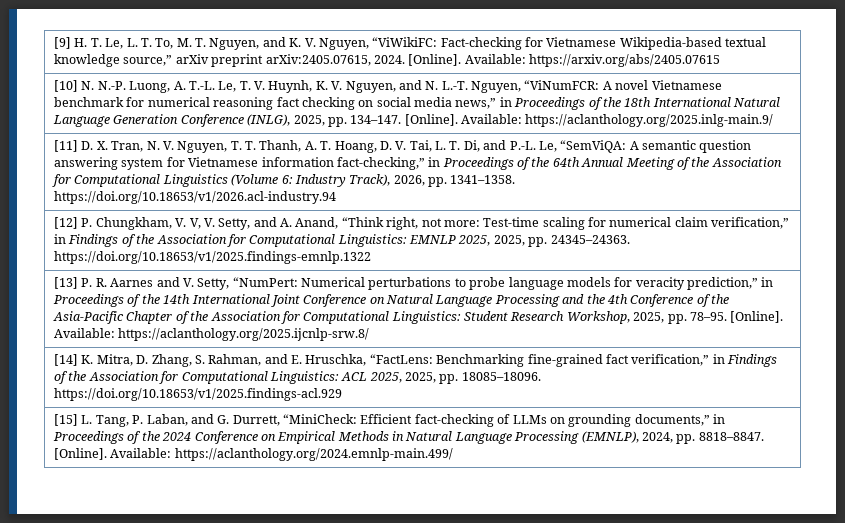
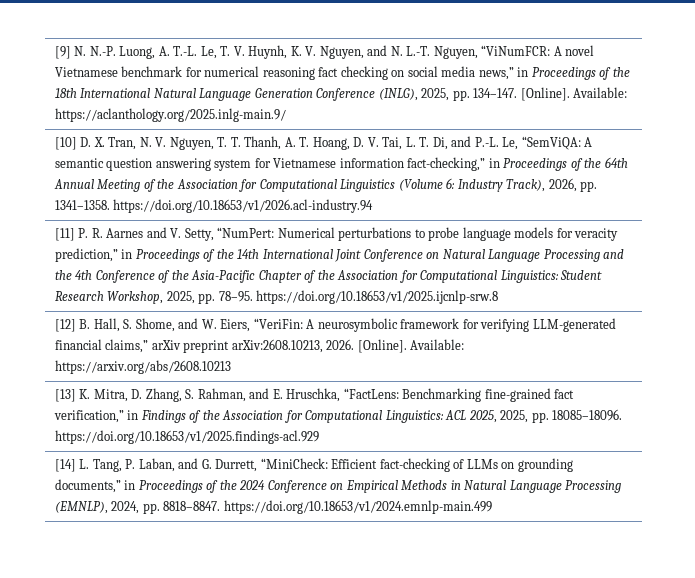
- [9] H. T. Le, L. T. To, M. T. Nguyen, and K. V. Nguyen, “ViWikiFC: Fact-checking for Vietnamese Wikipedia-based textual knowledge source,” arXiv preprint arXiv:2405.07615, 2024. [Online]. Available: https://arxiv.org/abs/2405.07615
- [10] N. N.-P. Luong, A. T.-L. Le, T. V. Huynh, K. V. Nguyen, and N. L.-T. Nguyen, “ViNumFCR: A novel Vietnamese benchmark for numerical reasoning fact checking on social media news,” in Proceedings of the 18th International Natural Language Generation Conference (INLG), 2025, pp. 134–147.
+ [9] N. N.-P. Luong, A. T.-L. Le, T. V. Huynh, K. V. Nguyen, and N. L.-T. Nguyen, “ViNumFCR: A novel Vietnamese benchmark for numerical reasoning fact checking on social media news,” in Proceedings of the 18th International Natural Language Generation Conference (INLG), 2025, pp. 134–147.
- [11] D. X. Tran, N. V. Nguyen, T. T. Thanh, A. T. Hoang, D. V. Tai, L. T. Di, and P.-L. Le, “SemViQA: A semantic question answering system for Vietnamese information fact-checking,” in Proceedings of the 64th Annual Meeting of the Association for Computational Linguistics (Volume 6: Industry Track), 2026, pp. 1341–1358. https://doi.org/10.18653/v1/2026.acl-industry.94
+ [10] D. X. Tran, N. V. Nguyen, T. T. Thanh, A. T. Hoang, D. V. Tai, L. T. Di, and P.-L. Le, “SemViQA: A semantic question answering system for Vietnamese information fact-checking,” in Proceedings of the 64th Annual Meeting of the Association for Computational Linguistics (Volume 6: Industry Track), 2026, pp. 1341–1358. https://doi.org/10.18653/v1/2026.acl-industry.94
- [12] P. Chungkham, V. V, V. Setty, and A. Anand, “Think right, not more: Test-time scaling for numerical claim verification,” in Findings of the Association for Computational Linguistics: EMNLP 2025, 2025, pp. 24345–24363. https://doi.org/10.18653/v1/2025.findings-emnlp.1322
- [13] P. R. Aarnes and V. Setty, “NumPert:
+ [11] P. R. Aarnes and V. Setty, “NumPert:
- Student Research Workshop, 2025, pp. 78–95. [Online]. Available: https://aclanthology.org/2025.ijcnlp-srw.8/
- [14] K. Mitra, D. Zhang, S. Rahman, and E. Hruschka, “FactLens: Benchmarking fine-grained fact verification,” in Findings of the Association for Computational Linguistics: ACL 2025, 2025, pp. 18085–18096. https://doi.org/10.18653/v1/2025.findings-acl.929
+ Student Research Workshop, 2025, pp. 78–95. https://doi.org/10.18653/v1/2025.ijcnlp-srw.8
+ [12] B. Hall, S. Shome, and W. Eiers, “VeriFin: A neurosymbolic framework for verifying LLM-generated financial claims,” arXiv preprint arXiv:2608.10213, 2026. [Online]. Available: https://arxiv.org/abs/2608.10213
+ [13] K. Mitra, D. Zhang, S. Rahman, and E. Hruschka, “FactLens: Benchmarking fine-grained fact verification,” in Findings of the Association for Computational Linguistics: ACL 2025, 2025, pp. 18085–18096. https://doi.org/10.18653/v1/2025.findings-acl.929
- [15] L. Tang, P. Laban, and G. Durrett, “MiniCheck: Efficient fact-checking of LLMs on grounding documents,” in Proceedings of the 2024 Conference on Empirical Methods in Natural Language Processing (EMNLP), 2024, pp. 8818–8847. [Online]. Available: https://aclanthology.org/2024.emnlp-main.499/
+ [14] L. Tang, P. Laban, and G. Durrett, “MiniCheck: Efficient fact-checking of LLMs on grounding documents,” in Proceedings of the 2024 Conference on Empirical Methods in Natural Language Processing (EMNLP), 2024, pp. 8818–8847. https://doi.org/10.18653/v1/2024.emnlp-main.499

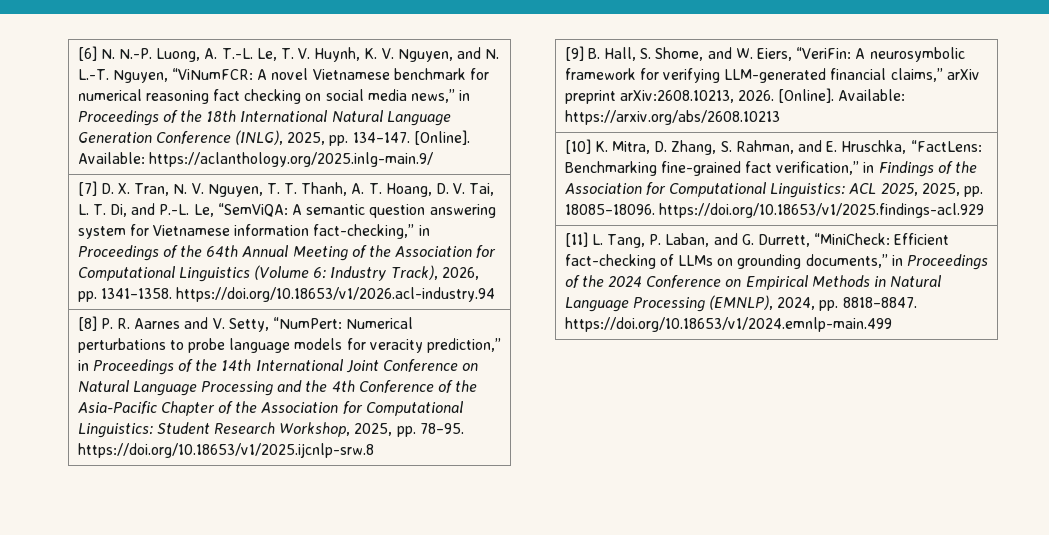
- [9] N. N.-P. Luong, A. T.-L. Le, T. V. Huynh, K. V. Nguyen, and N. L.-T. Nguyen, “ViNumFCR: A novel Vietnamese benchmark for numerical reasoning fact checking on social media news,” in Proceedings of the 18th International Natural Language Generation Conference (INLG), 2025, pp. 134–147.
+ [6] N. N.-P. Luong, A. T.-L. Le, T. V. Huynh, K. V. Nguyen, and N. L.-T. Nguyen, “ViNumFCR: A novel Vietnamese benchmark for numerical reasoning fact checking on social media news,” in Proceedings of the 18th International Natural Language Generation Conference (INLG), 2025, pp. 134–147.
- [10] D. X. Tran, N. V. Nguyen, T. T. Thanh, A. T. Hoang, D. V. Tai, L. T. Di, and P.-L. Le, “SemViQA: A semantic question answering system for Vietnamese information fact-checking,” in Proceedings of the 64th Annual Meeting of the Association for Computational Linguistics (Volume 6: Industry Track), 2026, pp. 1341–1358. https://doi.org/10.18653/v1/2026.acl-industry.94
+ [7] D. X. Tran, N. V. Nguyen, T. T. Thanh, A. T. Hoang, D. V. Tai, L. T. Di, and P.-L. Le, “SemViQA: A semantic question answering system for Vietnamese information fact-checking,” in Proceedings of the 64th Annual Meeting of the Association for Computational Linguistics (Volume 6: Industry Track), 2026, pp. 1341–1358. https://doi.org/10.18653/v1/2026.acl-industry.94
- [11] P. R. Aarnes and V. Setty, “NumPert: Numerical perturbations to probe language models for veracity prediction,” in Proceedings of the 14th International Joint Conference on Natural Language Processing and the 4th Conference of the Asia-Pacific Chapter of the Association for Computational Linguistics: Student Research Workshop, 2025, pp. 78–95. https://doi.org/10.18653/v1/2025.ijcnlp-srw.8
+ [8] P. R. Aarnes and V. Setty, “NumPert: Numerical perturbations to probe language models for veracity prediction,” in Proceedings of the 14th International Joint Conference on Natural Language Processing and the 4th Conference of the Asia-Pacific Chapter of the Association for Computational Linguistics: Student Research Workshop, 2025, pp. 78–95. https://doi.org/10.18653/v1/2025.ijcnlp-srw.8
- [12] B. Hall, S. Shome, and W. Eiers, “VeriFin: A neurosymbolic framework for verifying LLM-generated financial claims,” arXiv preprint arXiv:2608.10213, 2026. [Online]. Available: https://arxiv.org/abs/2608.10213
+ [9] B. Hall, S. Shome, and W. Eiers, “VeriFin: A neurosymbolic framework for verifying LLM-generated financial claims,” arXiv preprint arXiv:2608.10213, 2026. [Online]. Available: https://arxiv.org/abs/2608.10213
- [13] K. Mitra, D. Zhang, S. Rahman, and E. Hruschka, “FactLens: Benchmarking fine-grained fact verification,” in Findings of the Association for Computational Linguistics: ACL 2025, 2025, pp. 18085–18096. https://doi.org/10.18653/v1/2025.findings-acl.929
+ [10] K. Mitra, D. Zhang, S. Rahman, and E. Hruschka, “FactLens: Benchmarking fine-grained fact verification,” in Findings of the Association for Computational Linguistics: ACL 2025, 2025, pp. 18085–18096. https://doi.org/10.18653/v1/2025.findings-acl.929
- [14] L. Tang, P. Laban, and G. Durrett, “MiniCheck: Efficient fact-checking of LLMs on grounding documents,” in Proceedings of the 2024 Conference on Empirical Methods in Natural Language Processing (EMNLP), 2024, pp. 8818–8847. https://doi.org/10.18653/v1/2024.emnlp-main.499
+ [11] L. Tang, P. Laban, and G. Durrett, “MiniCheck: Efficient fact-checking of LLMs on grounding documents,” in Proceedings of the 2024 Conference on Empirical Methods in Natural Language Processing (EMNLP), 2024, pp. 8818–8847. https://doi.org/10.18653/v1/2024.emnlp-main.499

